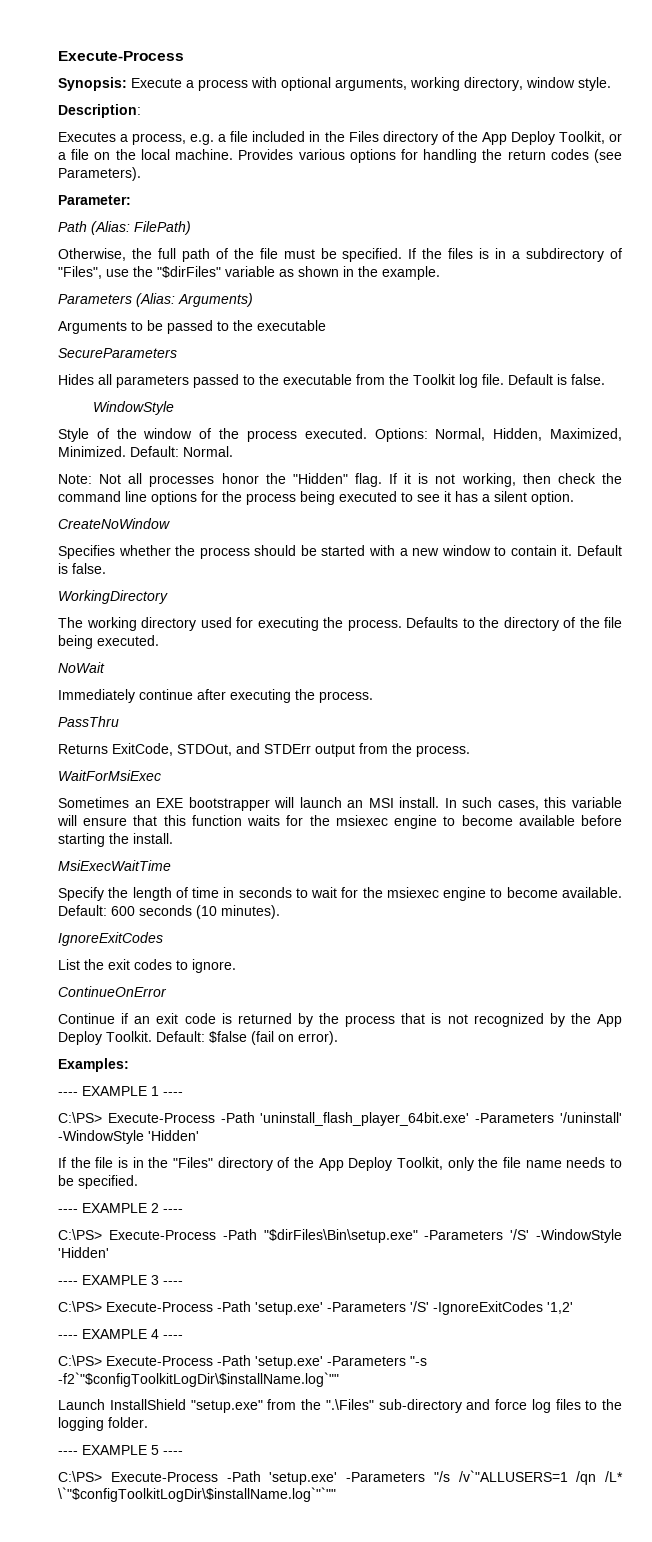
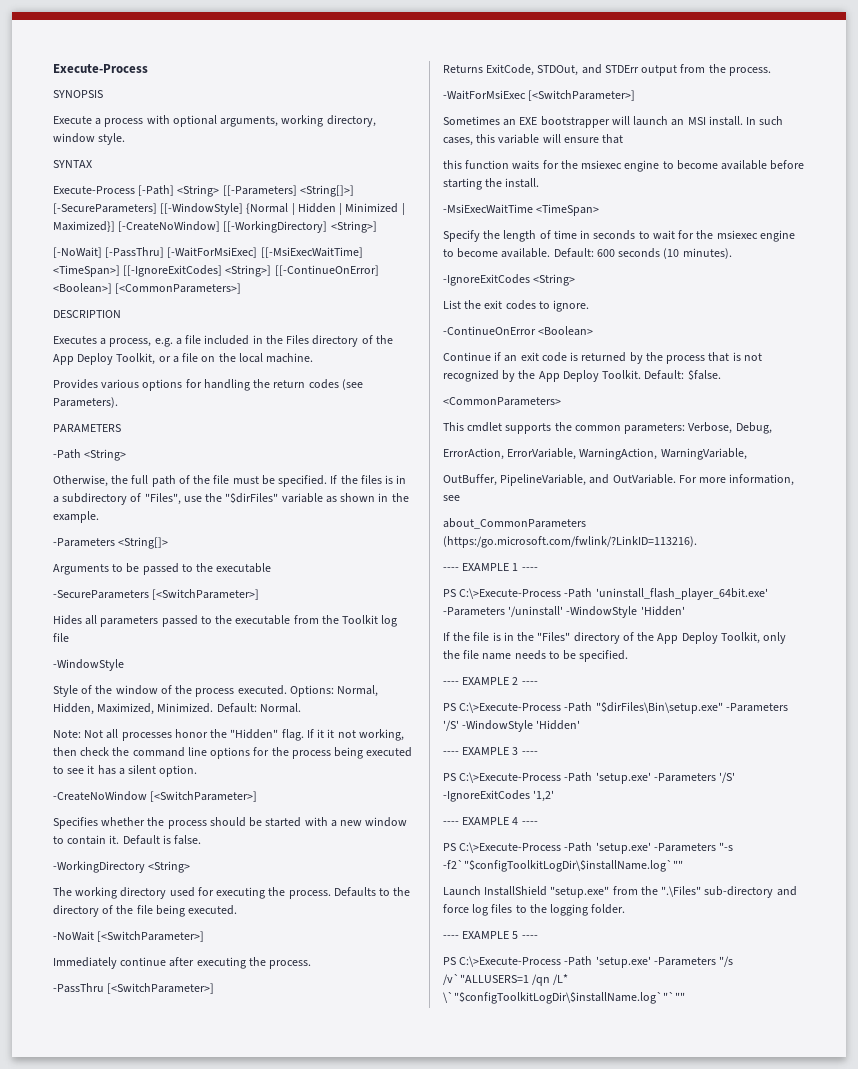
- Synopsis: Execute a process with optional arguments, working directory, window style.
+ SYNOPSIS
+ Execute a process with optional arguments, working directory, window style.
- Description:
+ SYNTAX
+ Execute-Process [-Path] <String> [[-Parameters] <String[]>] [-SecureParameters] [[-WindowStyle] {Normal | Hidden | Minimized | Maximized}] [-CreateNoWindow] [[-WorkingDirectory] <String>]
+ [-NoWait] [-PassThru] [-WaitForMsiExec] [[-MsiExecWaitTime] <TimeSpan>] [[-IgnoreExitCodes] <String>] [[-ContinueOnError] <Boolean>] [<CommonParameters>]
+ DESCRIPTION
- Executes a process, e.g. a file included in the Files directory of the App Deploy Toolkit, or a file on the local machine. Provides various options for handling the return codes (see Parameters).
+ Executes a process, e.g. a file included in the Files directory of the App Deploy Toolkit, or a file on the local machine.
+ Provides various options for handling the return codes (see Parameters).
- Parameter:
- Path (Alias: FilePath)
+ PARAMETERS
+ -Path <String>
- Parameters (Alias: Arguments)
+ -Parameters <String[]>
- SecureParameters
+ -SecureParameters [<SwitchParameter>]
- Hides all parameters passed to the executable from the Toolkit log file. Default is false.
- WindowStyle
+ Hides all parameters passed to the executable from the Toolkit log file
+ -WindowStyle
- If it is not working, then check the command line options for the process being executed to see it has a silent option.
+ If it it not working, then check the command line options for the process being executed to see it has a silent option.
- CreateNoWindow
+ -CreateNoWindow [<SwitchParameter>]
- WorkingDirectory
+ -WorkingDirectory <String>
- NoWait
+ -NoWait [<SwitchParameter>]
- PassThru
+ -PassThru [<SwitchParameter>]
- WaitForMsiExec
+ -WaitForMsiExec [<SwitchParameter>]
- In such cases, this variable will ensure that this function waits for the msiexec engine to become available before starting the install.
+ In such cases, this variable will ensure that
+ this function waits for the msiexec engine to become available before starting the install.
- MsiExecWaitTime
+ -MsiExecWaitTime <TimeSpan>
- IgnoreExitCodes
+ -IgnoreExitCodes <String>
- ContinueOnError
+ -ContinueOnError <Boolean>
- Default: $false (fail on error).
- Examples:
+ Default: $false.
+ <CommonParameters>
+ This cmdlet supports the common parameters: Verbose, Debug,
+ ErrorAction, ErrorVariable, WarningAction, WarningVariable,
+ OutBuffer, PipelineVariable, and OutVariable. For more information, see
+ about_CommonParameters (https:/go.microsoft.com/fwlink/?LinkID=113216).
- C:\PS> Execute-Process -Path 'uninstall_flash_player_64bit.exe' -Parameters '/uninstall' -WindowStyle 'Hidden'
+ PS C:\>Execute-Process -Path 'uninstall_flash_player_64bit.exe' -Parameters '/uninstall' -WindowStyle 'Hidden'
- C:\PS> Execute-Process -Path "$dirFiles\Bin\setup.exe" -Parameters '/S' -WindowStyle 'Hidden'
+ PS C:\>Execute-Process -Path "$dirFiles\Bin\setup.exe" -Parameters '/S' -WindowStyle 'Hidden'
- C:\PS> Execute-Process -Path 'setup.exe' -Parameters '/S' -IgnoreExitCodes '1,2'
+ PS C:\>Execute-Process -Path 'setup.exe' -Parameters '/S' -IgnoreExitCodes '1,2'
- C:\PS> Execute-Process -Path 'setup.exe' -Parameters "-s -f2`"$configToolkitLogDir\$installName.log`""
+ PS C:\>Execute-Process -Path 'setup.exe' -Parameters "-s -f2`"$configToolkitLogDir\$installName.log`""
- C:\PS> Execute-Process -Path 'setup.exe' -Parameters "/s /v`"ALLUSERS=1 /qn /L* \`"$configToolkitLogDir\$installName.log`"`""
+ PS C:\>Execute-Process -Path 'setup.exe' -Parameters "/s /v`"ALLUSERS=1 /qn /L* \`"$configToolkitLogDir\$installName.log`"`""

